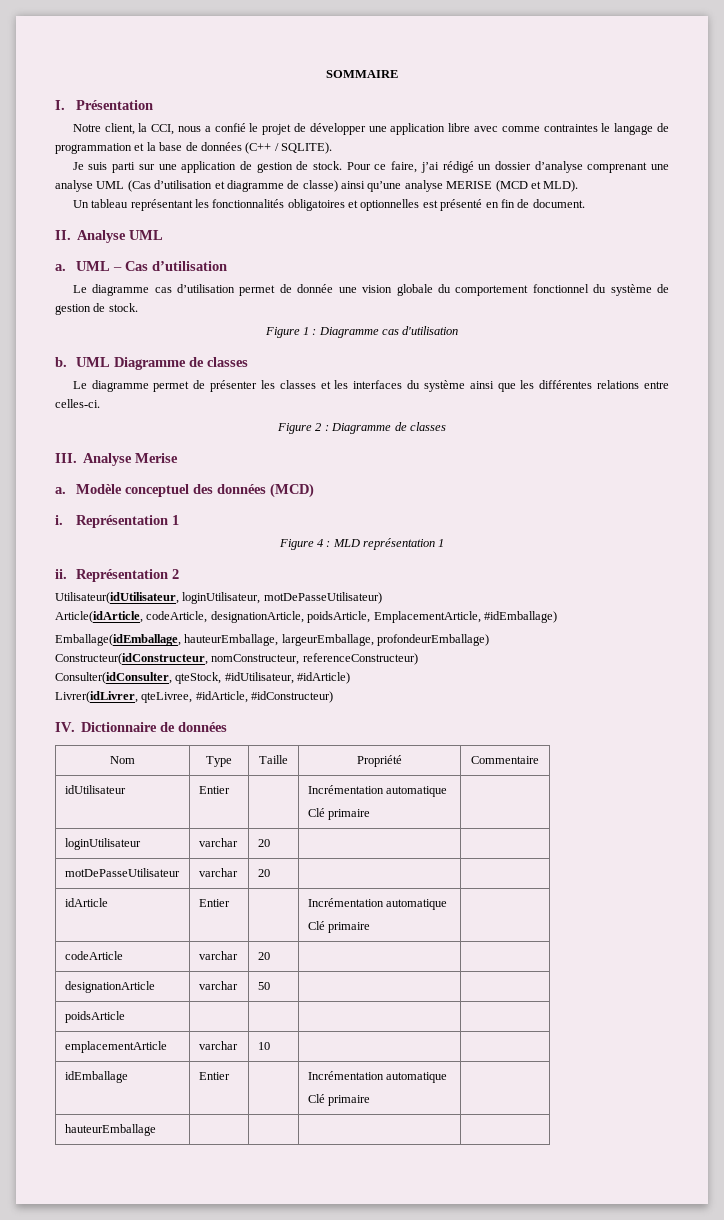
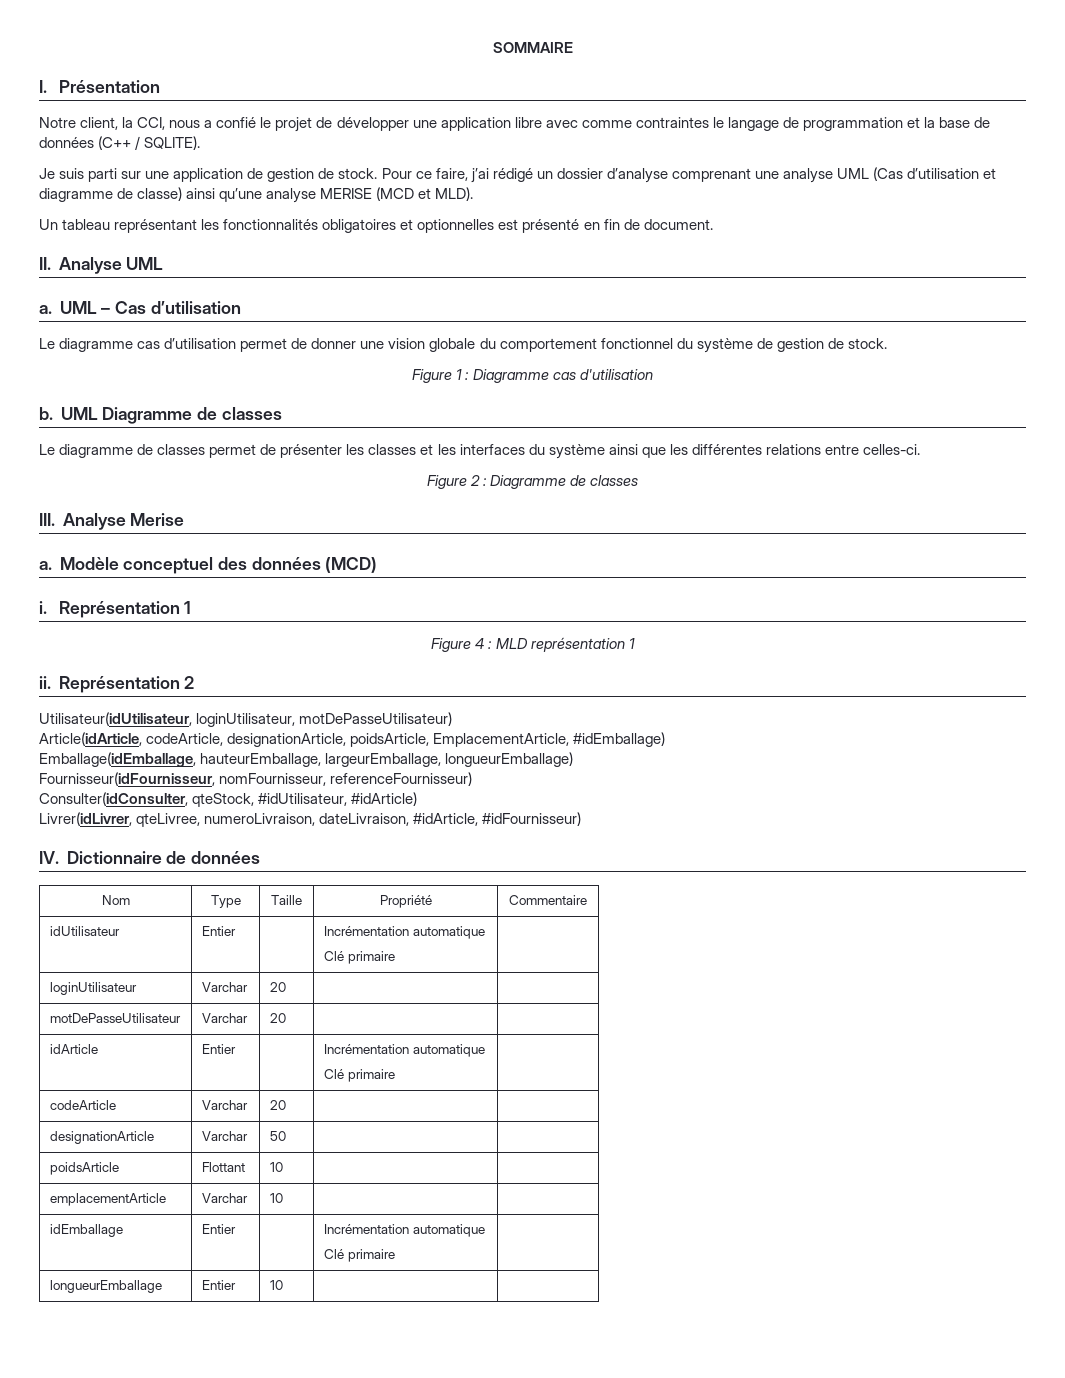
- Le diagramme cas d’utilisation permet de donnée une vision globale du comportement fonctionnel du système de gestion de stock.
+ Le diagramme cas d’utilisation permet de donner une vision globale du comportement fonctionnel du système de gestion de stock.
- Le diagramme permet de présenter les classes et les interfaces du système ainsi que les différentes relations entre celles-ci.
+ Le diagramme de classes permet de présenter les classes et les interfaces du système ainsi que les différentes relations entre celles-ci.
- Emballage(idEmballage, hauteurEmballage, largeurEmballage, profondeurEmballage)
- Constructeur(idConstructeur, nomConstructeur, referenceConstructeur)
+ Emballage(idEmballage, hauteurEmballage, largeurEmballage, longueurEmballage)
+ Fournisseur(idFournisseur, nomFournisseur, referenceFournisseur)
- Livrer(idLivrer, qteLivree, #idArticle, #idConstructeur)
+ Livrer(idLivrer, qteLivree, numeroLivraison, dateLivraison, #idArticle, #idFournisseur)
- loginUtilisateur | varchar | 20 | |
+ loginUtilisateur | Varchar | 20 | |
- motDePasseUtilisateur | varchar | 20 | |
+ motDePasseUtilisateur | Varchar | 20 | |
- codeArticle | varchar | 20 | |
+ codeArticle | Varchar | 20 | |
- designationArticle | varchar | 50 | |
+ designationArticle | Varchar | 50 | |
- poidsArticle | | | |
+ poidsArticle | Flottant | 10 | |
- emplacementArticle | varchar | 10 | |
+ emplacementArticle | Varchar | 10 | |
- hauteurEmballage | | | |
+ longueurEmballage | Entier | 10 | |

